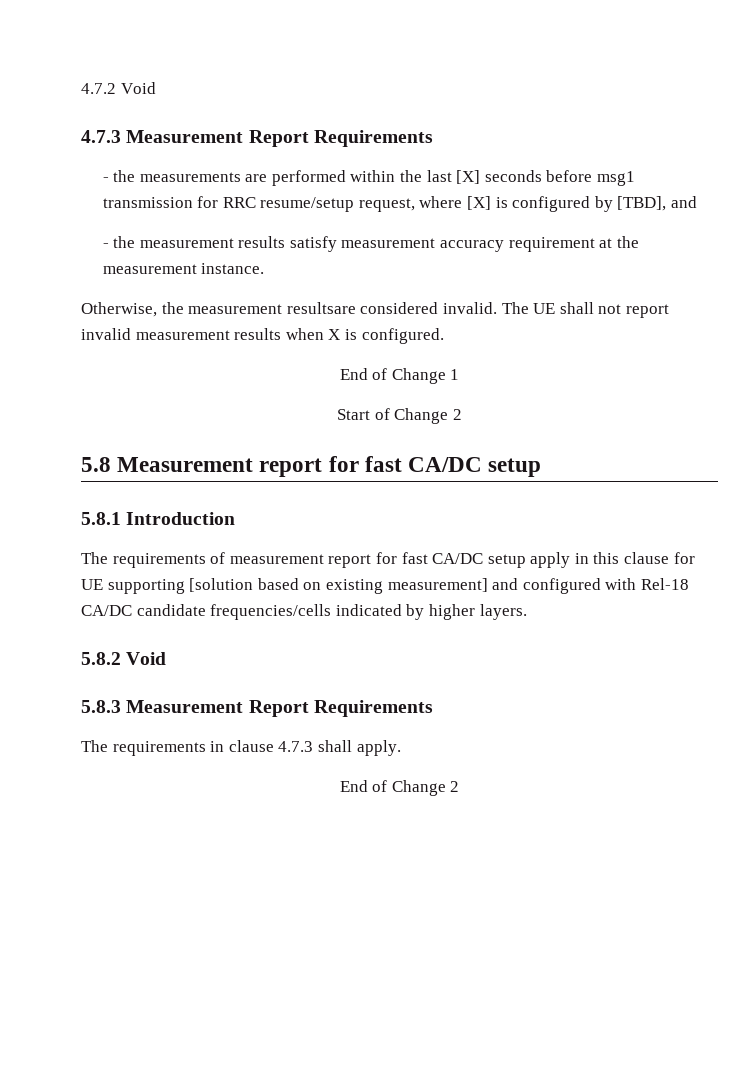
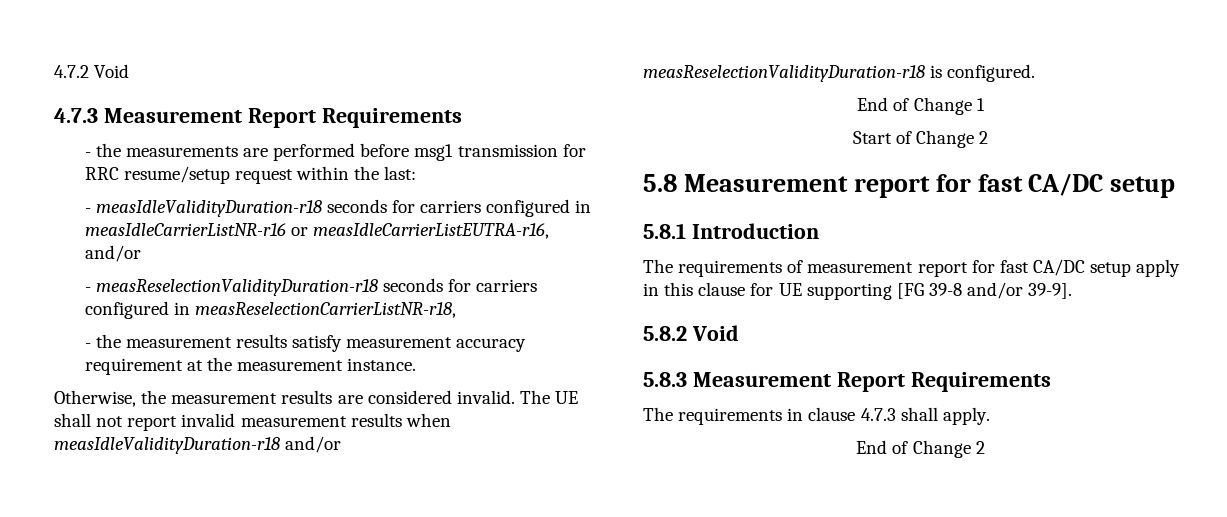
- - the measurements are performed within the last [X] seconds before msg1 transmission for RRC resume/setup request, where [X] is configured by [TBD], and
+ - the measurements are performed before msg1 transmission for RRC resume/setup request within the last:
+ - measIdleValidityDuration-r18 seconds for carriers configured in measIdleCarrierListNR-r16 or measIdleCarrierListEUTRA-r16, and/or
+ - measReselectionValidityDuration-r18 seconds for carriers configured in measReselectionCarrierListNR-r18,
- Otherwise, the measurement resultsare considered invalid.
+ Otherwise, the measurement results are considered invalid.
- The UE shall not report invalid measurement results when X is configured.
+ The UE shall not report invalid measurement results when measIdleValidityDuration-r18 and/or measReselectionValidityDuration-r18 is configured.
- The requirements of measurement report for fast CA/DC setup apply in this clause for UE supporting [solution based on existing measurement] and configured with Rel-18 CA/DC candidate frequencies/cells indicated by higher layers.
+ The requirements of measurement report for fast CA/DC setup apply in this clause for UE supporting [FG 39-8 and/or 39-9].

